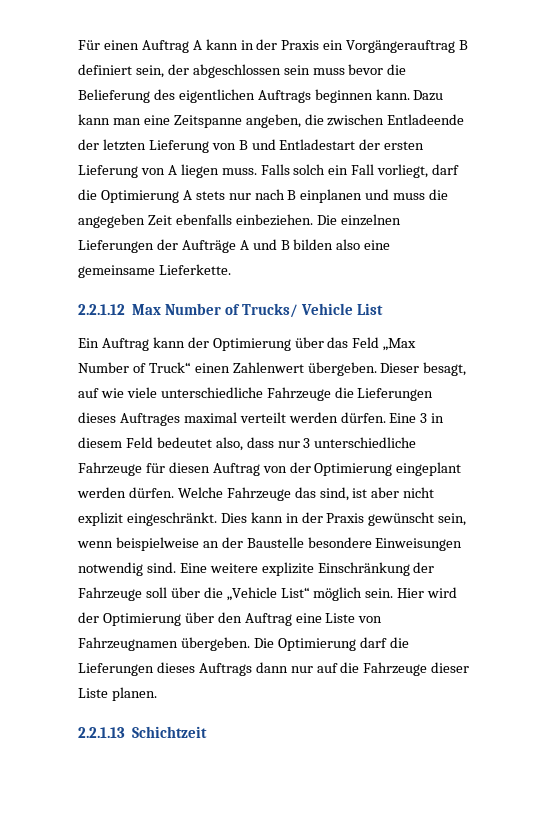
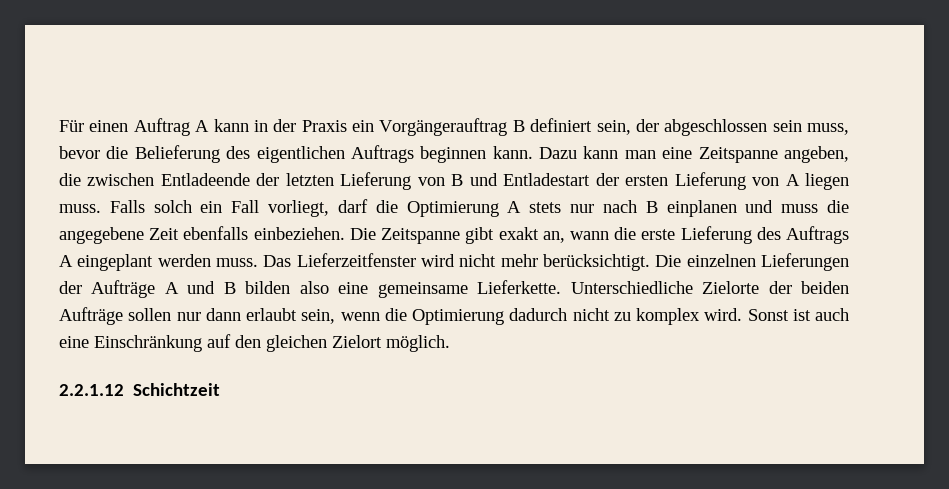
- Für einen Auftrag A kann in der Praxis ein Vorgängerauftrag B definiert sein, der abgeschlossen sein muss bevor die Belieferung des eigentlichen Auftrags beginnen kann.
+ Für einen Auftrag A kann in der Praxis ein Vorgängerauftrag B definiert sein, der abgeschlossen sein muss, bevor die Belieferung des eigentlichen Auftrags beginnen kann.
- Falls solch ein Fall vorliegt, darf die Optimierung A stets nur nach B einplanen und muss die angegeben Zeit ebenfalls einbeziehen.
+ Falls solch ein Fall vorliegt, darf die Optimierung A stets nur nach B einplanen und muss die angegebene Zeit ebenfalls einbeziehen.
- Die einzelnen Lieferungen der Aufträge A und B bilden also eine gemeinsame Lieferkette.
- 2.2.1.12 Max Number of Trucks/ Vehicle List
- Ein Auftrag kann der Optimierung über das Feld „Max Number of Truck“ einen Zahlenwert übergeben. Dieser besagt, auf wie viele unterschiedliche Fahrzeuge die Lieferungen dieses Auftrages maximal verteilt werden dürfen. Eine 3 in diesem Feld bedeutet also, dass nur 3 unterschiedliche Fahrzeuge für diesen Auftrag von der Optimierung eingeplant werden dürfen. Welche Fahrzeuge das sind, ist aber nicht explizit eingeschränkt. Dies kann in der Praxis gewünscht sein, wenn beispielweise an der Baustelle besondere Einweisungen notwendig sind. Eine weitere explizite Einschränkung der Fahrzeuge soll über die „Vehicle List“ möglich sein. Hier wird der Optimierung über den Auftrag eine Liste von Fahrzeugnamen übergeben. Die Optimierung darf die Lieferungen dieses Auftrags dann nur auf die Fahrzeuge dieser Liste planen.
- 2.2.1.13 Schichtzeit
+ Die Zeitspanne gibt exakt an, wann die erste Lieferung des Auftrags A eingeplant werden muss. Das Lieferzeitfenster wird nicht mehr berücksichtigt. Die einzelnen Lieferungen der Aufträge A und B bilden also eine gemeinsame Lieferkette. Unterschiedliche Zielorte der beiden Aufträge sollen nur dann erlaubt sein, wenn die Optimierung dadurch nicht zu komplex wird. Sonst ist auch eine Einschränkung auf den gleichen Zielort möglich.
+ 2.2.1.12 Schichtzeit

